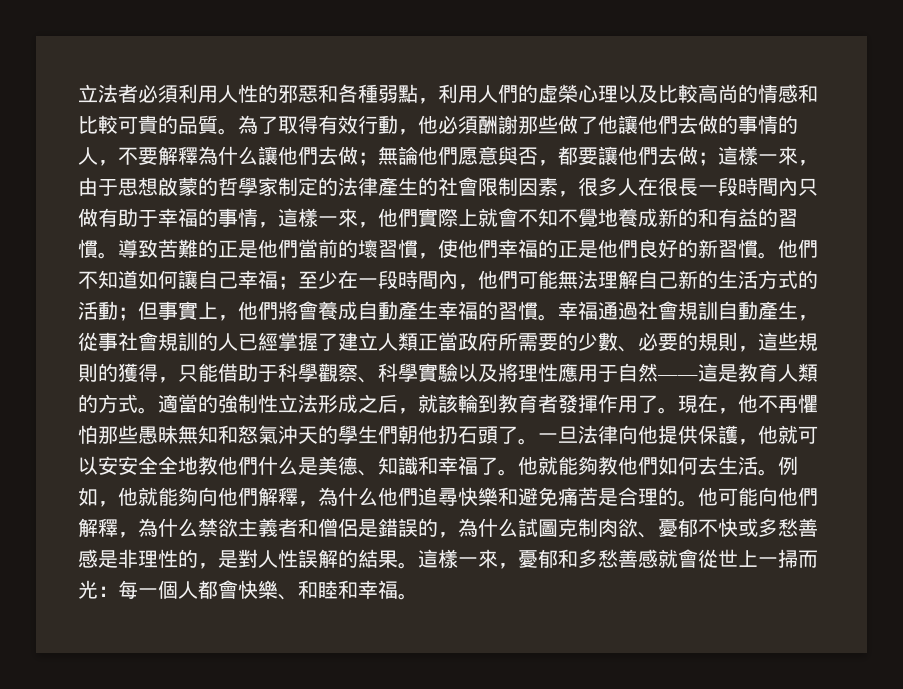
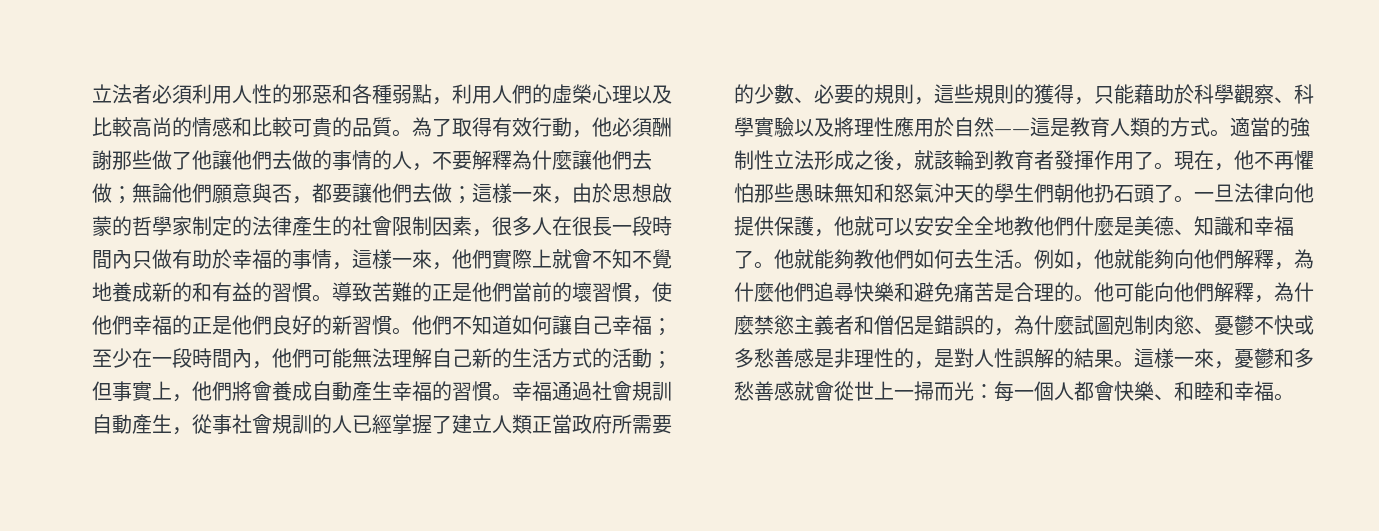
- 為了取得有效行動，他必須酬謝那些做了他讓他們去做的事情的人，不要解釋為什么讓他們去做；
+ 為了取得有效行動，他必須酬謝那些做了他讓他們去做的事情的人，不要解釋為什麼讓他們去做；
- 無論他們愿意與否，都要讓他們去做；
+ 無論他們願意與否，都要讓他們去做；
- 這樣一來，由于思想啟蒙的哲學家制定的法律產生的社會限制因素，很多人在很長一段時間內只做有助于幸福的事情，這樣一來，他們實際上就會不知不覺地養成新的和有益的習慣。
+ 這樣一來，由於思想啟蒙的哲學家制定的法律產生的社會限制因素，很多人在很長一段時間內只做有助於幸福的事情，這樣一來，他們實際上就會不知不覺地養成新的和有益的習慣。
- 幸福通過社會規訓自動產生，從事社會規訓的人已經掌握了建立人類正當政府所需要的少數、必要的規則，這些規則的獲得，只能借助于科學觀察、科學實驗以及將理性應用于自然——這是教育人類的方式。
+ 幸福通過社會規訓自動產生，從事社會規訓的人已經掌握了建立人類正當政府所需要的少數、必要的規則，這些規則的獲得，只能藉助於科學觀察、科學實驗以及將理性應用於自然——這是教育人類的方式。
- 適當的強制性立法形成之后，就該輪到教育者發揮作用了。
+ 適當的強制性立法形成之後，就該輪到教育者發揮作用了。
- 一旦法律向他提供保護，他就可以安安全全地教他們什么是美德、知識和幸福了。
+ 一旦法律向他提供保護，他就可以安安全全地教他們什麼是美德、知識和幸福了。
- 例如，他就能夠向他們解釋，為什么他們追尋快樂和避免痛苦是合理的。
+ 例如，他就能夠向他們解釋，為什麼他們追尋快樂和避免痛苦是合理的。
- 他可能向他們解釋，為什么禁欲主義者和僧侶是錯誤的，為什么試圖克制肉欲、憂郁不快或多愁善感是非理性的，是對人性誤解的結果。
+ 他可能向他們解釋，為什麼禁慾主義者和僧侶是錯誤的，為什麼試圖剋制肉慾、憂鬱不快或多愁善感是非理性的，是對人性誤解的結果。
- 這樣一來，憂郁和多愁善感就會從世上一掃而光：每一個人都會快樂、和睦和幸福。
+ 這樣一來，憂鬱和多愁善感就會從世上一掃而光：每一個人都會快樂、和睦和幸福。

